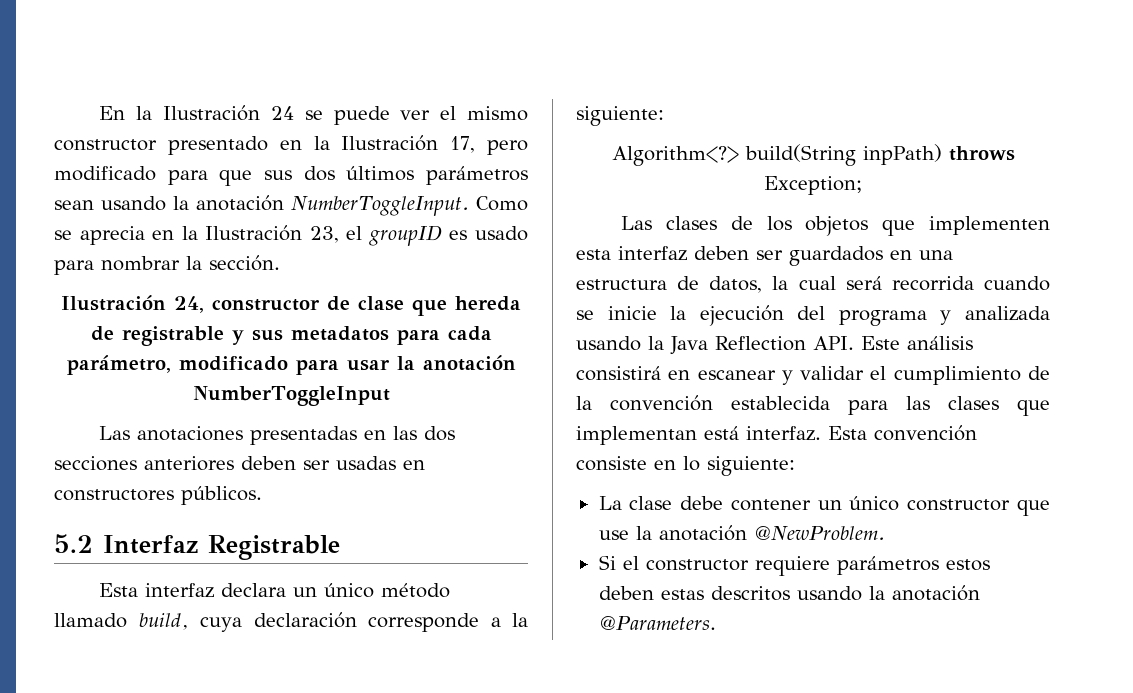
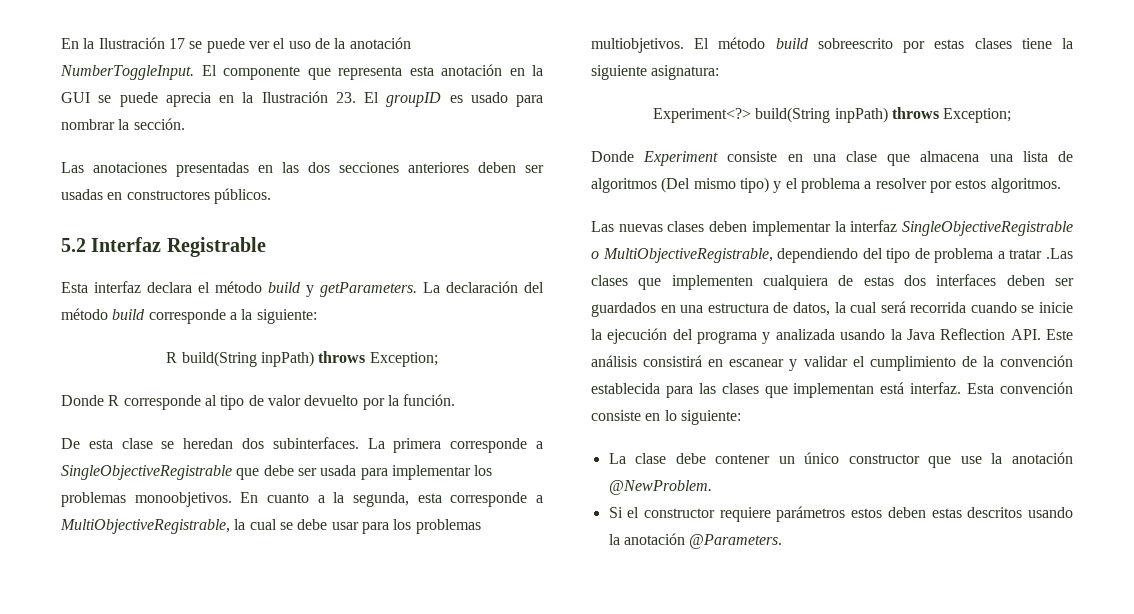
- En la Ilustración 24 se puede ver el mismo constructor presentado en la Ilustración 17, pero modificado para que sus dos últimos parámetros sean usando la anotación NumberToggleInput. Como se aprecia en la Ilustración 23, el groupID es usado para nombrar la sección.
+ En la Ilustración 17 se puede ver el uso de la anotación NumberToggleInput. El componente que representa esta anotación en la GUI se puede aprecia en la Ilustración 23. El groupID es usado para nombrar la sección.
- Ilustración 24, constructor de clase que hereda de registrable y sus metadatos para cada parámetro, modificado para usar la anotación NumberToggleInput
- Esta interfaz declara un único método llamado build, cuya declaración corresponde a la siguiente:
+ Esta interfaz declara el método build y getParameters. La declaración del método build corresponde a la siguiente:
- Algorithm<?> build(String inpPath) throws Exception;
- Las clases de los objetos que implementen esta interfaz deben ser guardados en una estructura de datos, la cual será recorrida cuando se inicie la ejecución del programa y analizada usando la Java Reflection API. Este análisis consistirá en escanear y validar el cumplimiento de la convención establecida para las clases que implementan está interfaz.
+ R build(String inpPath) throws Exception;
+ Donde R corresponde al tipo de valor devuelto por la función.
+ De esta clase se heredan dos subinterfaces. La primera corresponde a SingleObjectiveRegistrable que debe ser usada para implementar los problemas monoobjetivos. En cuanto a la segunda, esta corresponde a MultiObjectiveRegistrable, la cual se debe usar para los problemas multiobjetivos. El método build sobreescrito por estas clases tiene la siguiente asignatura:
+ Experiment<?> build(String inpPath) throws Exception;
+ Donde Experiment consiste en una clase que almacena una lista de algoritmos (Del mismo tipo) y el problema a resolver por estos algoritmos.
+ Las nuevas clases deben implementar la interfaz SingleObjectiveRegistrable o MultiObjectiveRegistrable, dependiendo del tipo de problema a tratar .Las clases que implementen cualquiera de estas dos interfaces deben ser guardados en una estructura de datos, la cual será recorrida cuando se inicie la ejecución del programa y analizada usando la Java Reflection API. Este análisis consistirá en escanear y validar el cumplimiento de la convención establecida para las clases que implementan está interfaz.

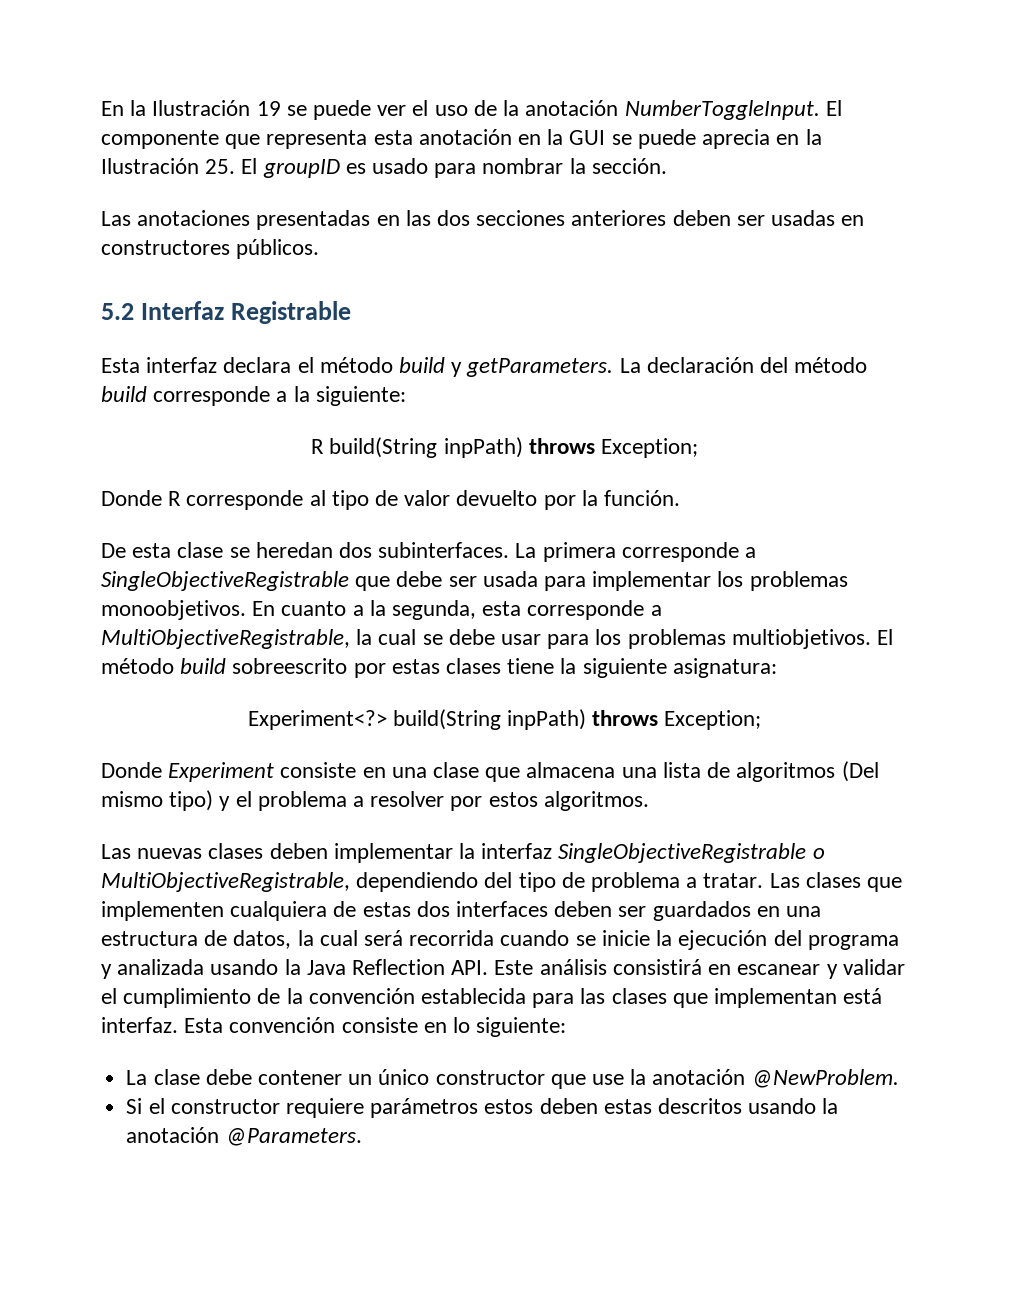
- En la Ilustración 17 se puede ver el uso de la anotación NumberToggleInput.
+ En la Ilustración 19 se puede ver el uso de la anotación NumberToggleInput.
- El componente que representa esta anotación en la GUI se puede aprecia en la Ilustración 23. El groupID es usado para nombrar la sección.
+ El componente que representa esta anotación en la GUI se puede aprecia en la Ilustración 25. El groupID es usado para nombrar la sección.
- Las nuevas clases deben implementar la interfaz SingleObjectiveRegistrable o MultiObjectiveRegistrable, dependiendo del tipo de problema a tratar .Las clases que implementen cualquiera de estas dos interfaces deben ser guardados en una estructura de datos, la cual será recorrida cuando se inicie la ejecución del programa y analizada usando la Java Reflection API. Este análisis consistirá en escanear y validar el cumplimiento de la convención establecida para las clases que implementan está interfaz.
+ Las nuevas clases deben implementar la interfaz SingleObjectiveRegistrable o MultiObjectiveRegistrable, dependiendo del tipo de problema a tratar. Las clases que implementen cualquiera de estas dos interfaces deben ser guardados en una estructura de datos, la cual será recorrida cuando se inicie la ejecución del programa y analizada usando la Java Reflection API. Este análisis consistirá en escanear y validar el cumplimiento de la convención establecida para las clases que implementan está interfaz.

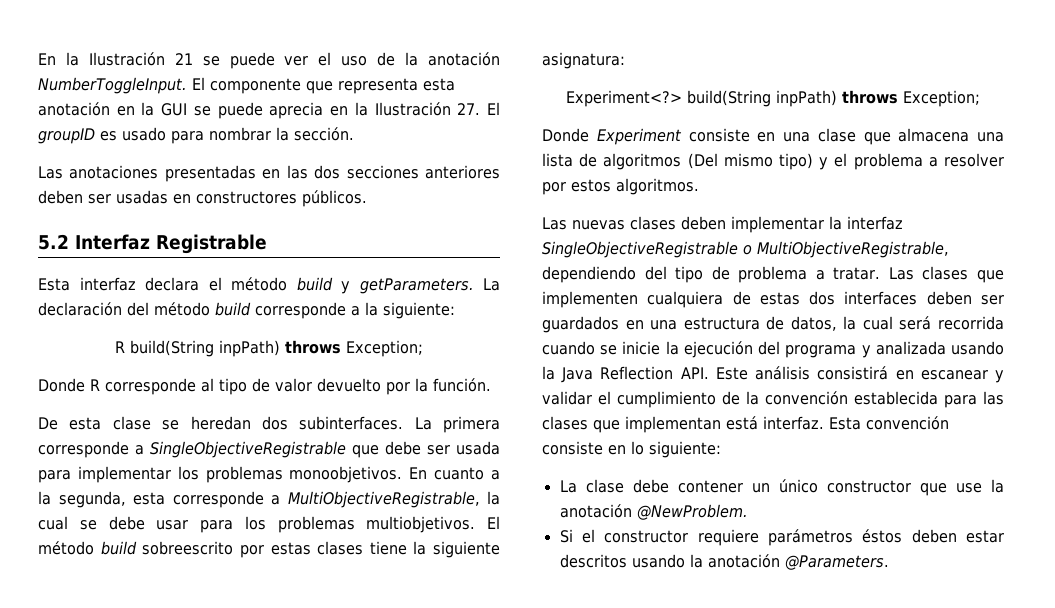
- En la Ilustración 19 se puede ver el uso de la anotación NumberToggleInput.
+ En la Ilustración 21 se puede ver el uso de la anotación NumberToggleInput.
- El componente que representa esta anotación en la GUI se puede aprecia en la Ilustración 25. El groupID es usado para nombrar la sección.
+ El componente que representa esta anotación en la GUI se puede aprecia en la Ilustración 27. El groupID es usado para nombrar la sección.
- Si el constructor requiere parámetros estos deben estas descritos usando la anotación @Parameters.
+ Si el constructor requiere parámetros éstos deben estar descritos usando la anotación @Parameters.

